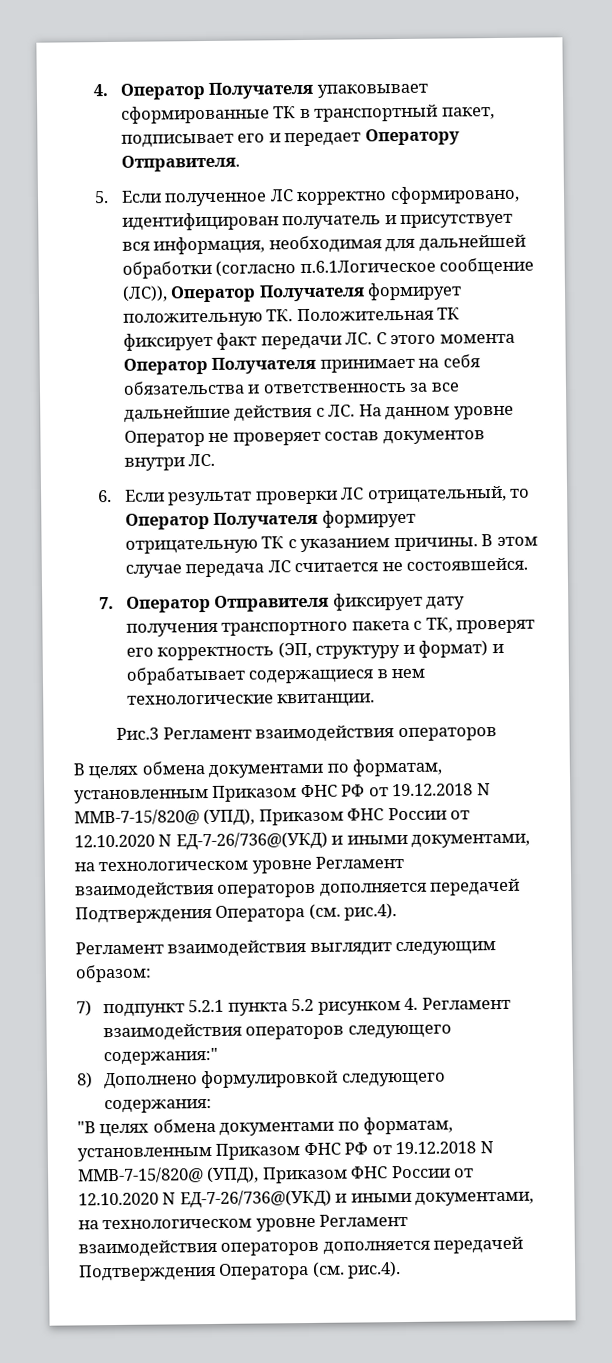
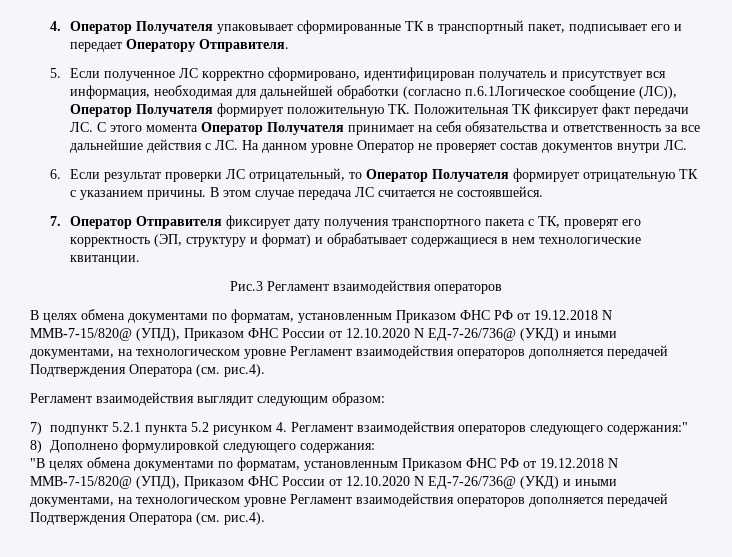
- В целях обмена документами по форматам, установленным Приказом ФНС РФ от 19.12.2018 N ММВ-7-15/820@ (УПД), Приказом ФНС России от 12.10.2020 N ЕД-7-26/736@(УКД) и иными документами, на технологическом уровне Регламент взаимодействия операторов дополняется передачей Подтверждения Оператора (см. рис.4).
+ В целях обмена документами по форматам, установленным Приказом ФНС РФ от 19.12.2018 N ММВ-7-15/820@ (УПД), Приказом ФНС России от 12.10.2020 N ЕД-7-26/736@ (УКД) и иными документами, на технологическом уровне Регламент взаимодействия операторов дополняется передачей Подтверждения Оператора (см. рис.4).
- "В целях обмена документами по форматам, установленным Приказом ФНС РФ от 19.12.2018 N ММВ-7-15/820@ (УПД), Приказом ФНС России от 12.10.2020 N ЕД-7-26/736@(УКД) и иными документами, на технологическом уровне Регламент взаимодействия операторов дополняется передачей Подтверждения Оператора (см. рис.4).
+ "В целях обмена документами по форматам, установленным Приказом ФНС РФ от 19.12.2018 N ММВ-7-15/820@ (УПД), Приказом ФНС России от 12.10.2020 N ЕД-7-26/736@ (УКД) и иными документами, на технологическом уровне Регламент взаимодействия операторов дополняется передачей Подтверждения Оператора (см. рис.4).

